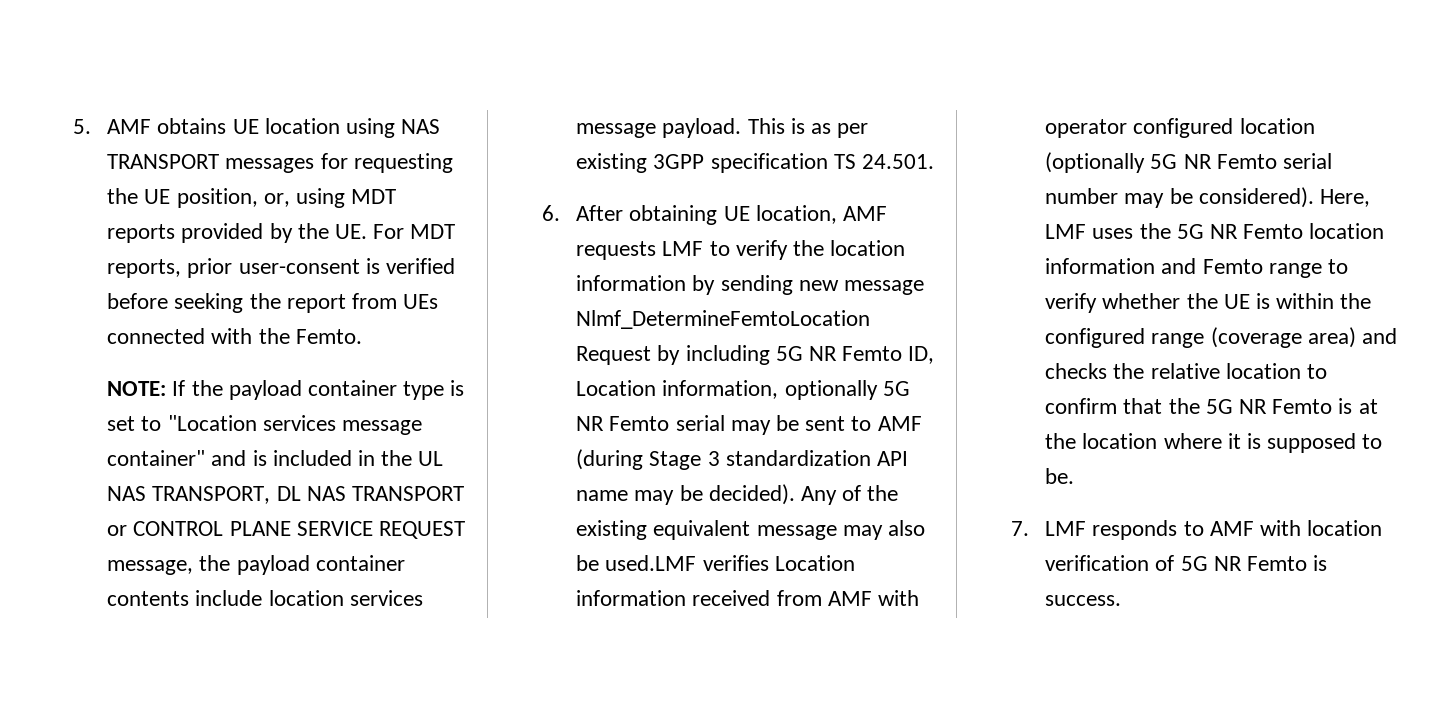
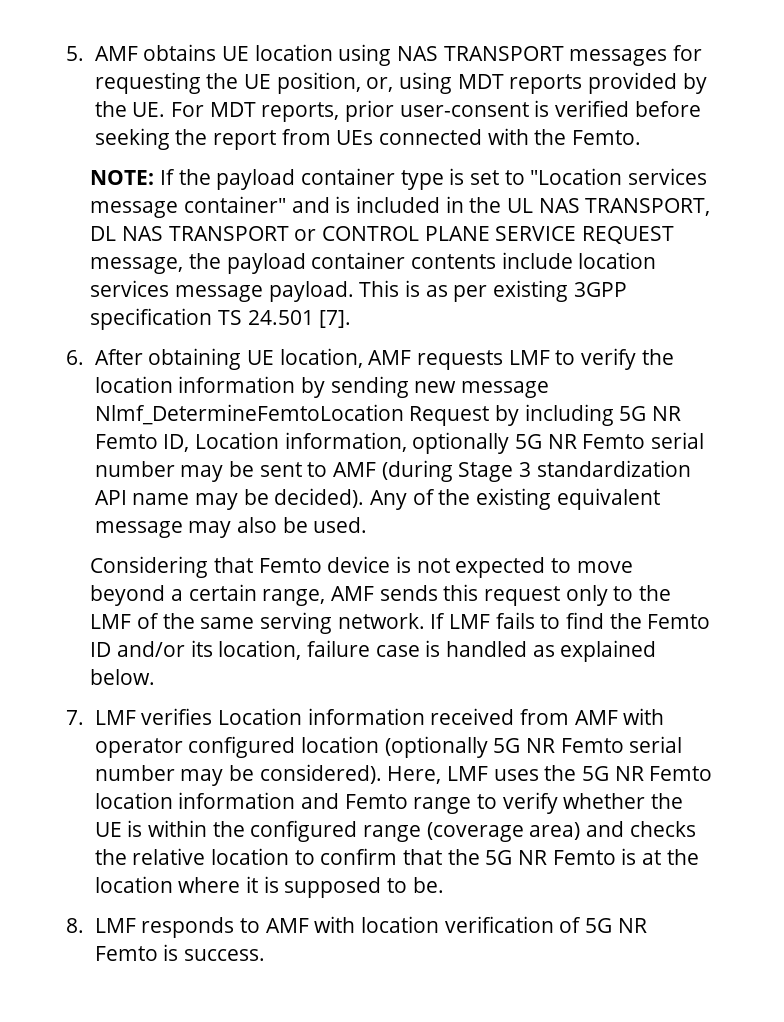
- This is as per existing 3GPP specification TS 24.501.
+ This is as per existing 3GPP specification TS 24.501 [7].
- 6. After obtaining UE location, AMF requests LMF to verify the location information by sending new message Nlmf_DetermineFemtoLocation Request by including 5G NR Femto ID, Location information, optionally 5G NR Femto serial may be sent to AMF (during Stage 3 standardization API name may be decided).
+ 6. After obtaining UE location, AMF requests LMF to verify the location information by sending new message Nlmf_DetermineFemtoLocation Request by including 5G NR Femto ID, Location information, optionally 5G NR Femto serial number may be sent to AMF (during Stage 3 standardization API name may be decided).
- Any of the existing equivalent message may also be used.LMF verifies Location information received from AMF with operator configured location (optionally 5G NR Femto serial number may be considered).
+ Any of the existing equivalent message may also be used.
+ Considering that Femto device is not expected to move beyond a certain range, AMF sends this request only to the LMF of the same serving network. If LMF fails to find the Femto ID and/or its location, failure case is handled as explained below.
+ 7. LMF verifies Location information received from AMF with operator configured location (optionally 5G NR Femto serial number may be considered).
- 7. LMF responds to AMF with location verification of 5G NR Femto is success.
+ 8. LMF responds to AMF with location verification of 5G NR Femto is success.

